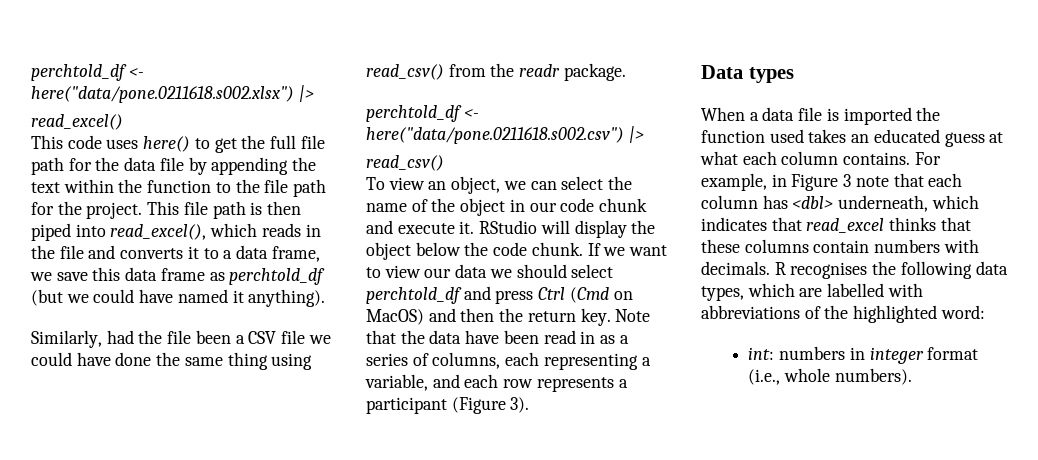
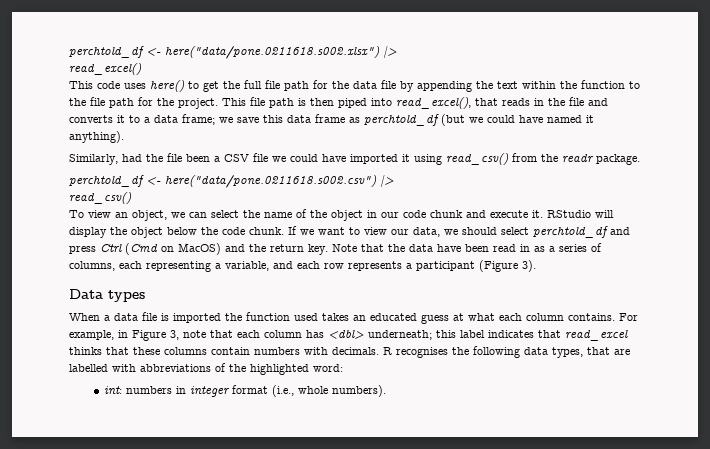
- This file path is then piped into read_excel(), which reads in the file and converts it to a data frame, we save this data frame as perchtold_df (but we could have named it anything).
+ This file path is then piped into read_excel(), that reads in the file and converts it to a data frame; we save this data frame as perchtold_df (but we could have named it anything).
- Similarly, had the file been a CSV file we could have done the same thing using read_csv() from the readr package.
+ Similarly, had the file been a CSV file we could have imported it using read_csv() from the readr package.
- If we want to view our data we should select perchtold_df and press Ctrl (Cmd on MacOS) and then the return key.
+ If we want to view our data, we should select perchtold_df and press Ctrl (Cmd on MacOS) and the return key.
- For example, in Figure 3 note that each column has <dbl> underneath, which indicates that read_excel thinks that these columns contain numbers with decimals.
+ For example, in Figure 3, note that each column has <dbl> underneath; this label indicates that read_excel thinks that these columns contain numbers with decimals.
- R recognises the following data types, which are labelled with abbreviations of the highlighted word:
+ R recognises the following data types, that are labelled with abbreviations of the highlighted word:

